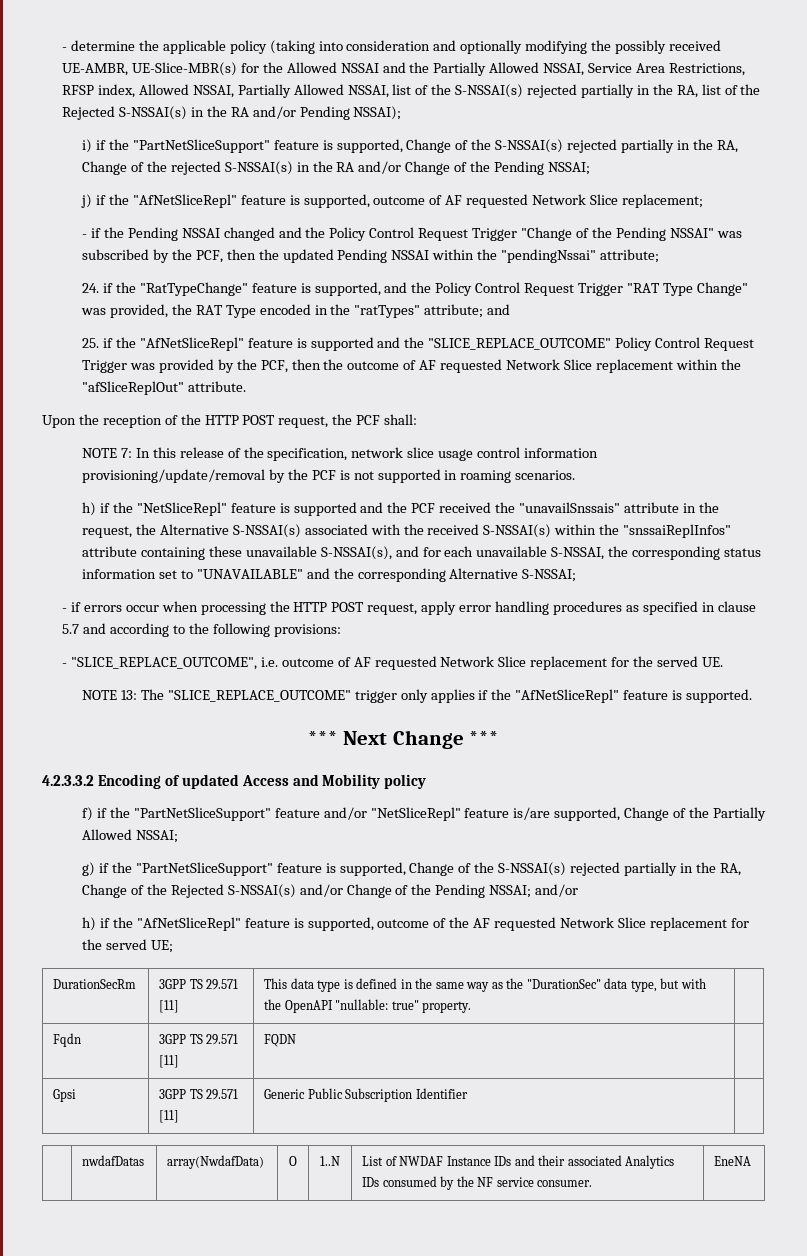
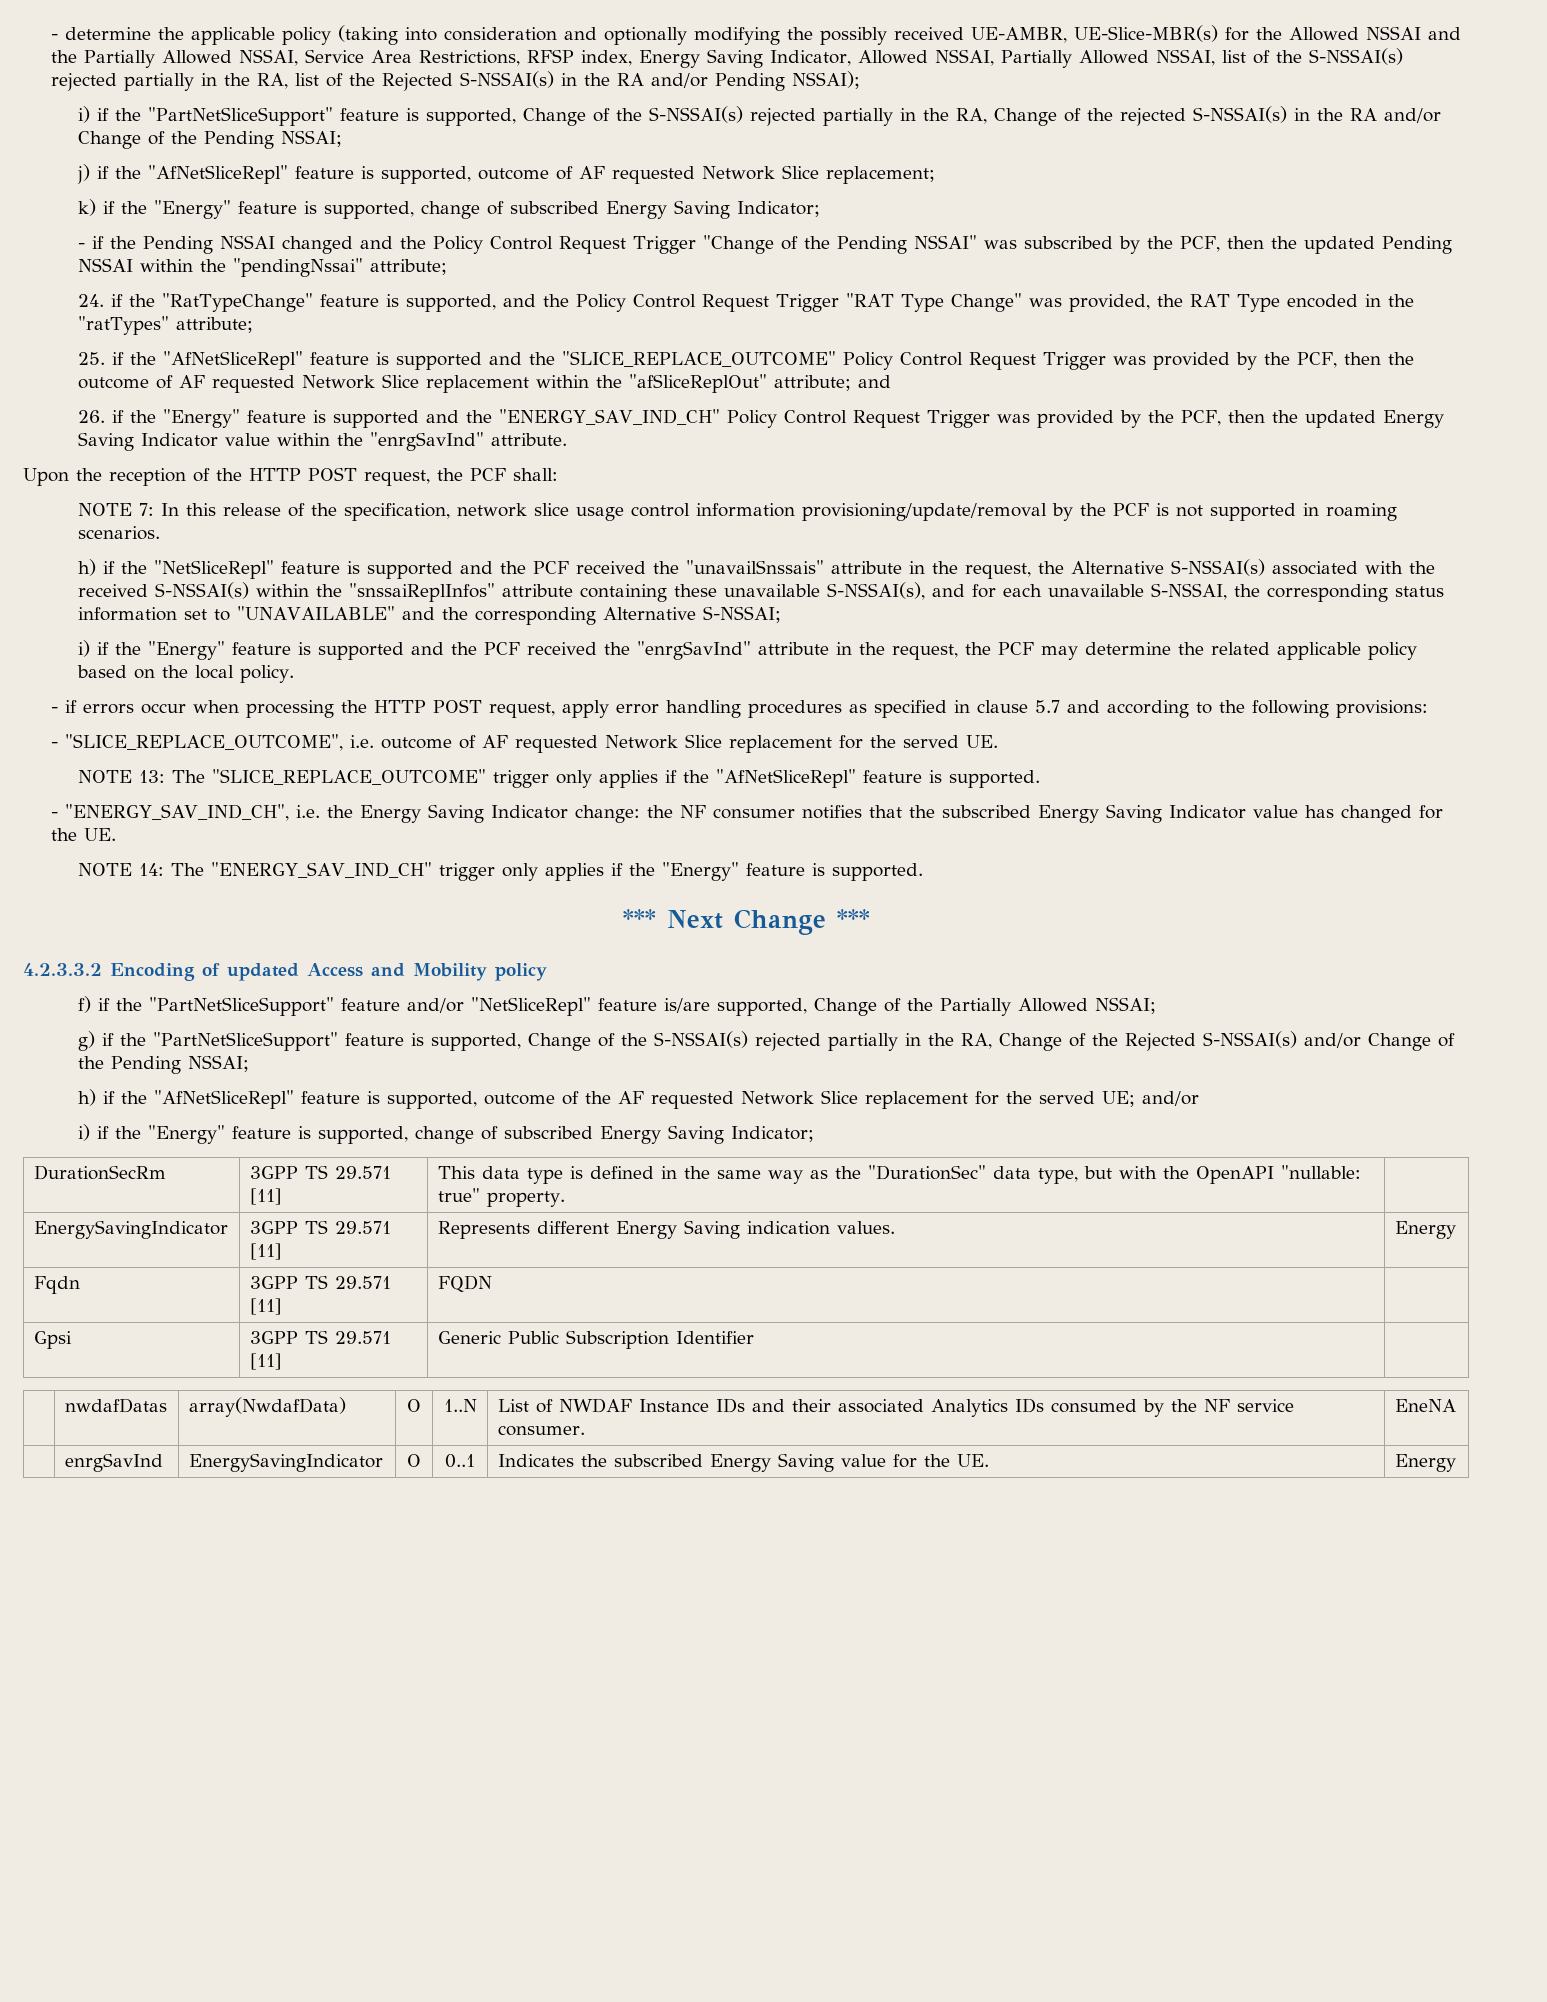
- - determine the applicable policy (taking into consideration and optionally modifying the possibly received UE-AMBR, UE-Slice-MBR(s) for the Allowed NSSAI and the Partially Allowed NSSAI, Service Area Restrictions, RFSP index, Allowed NSSAI, Partially Allowed NSSAI, list of the S-NSSAI(s) rejected partially in the RA, list of the Rejected S-NSSAI(s) in the RA and/or Pending NSSAI);
+ - determine the applicable policy (taking into consideration and optionally modifying the possibly received UE-AMBR, UE-Slice-MBR(s) for the Allowed NSSAI and the Partially Allowed NSSAI, Service Area Restrictions, RFSP index, Energy Saving Indicator, Allowed NSSAI, Partially Allowed NSSAI, list of the S-NSSAI(s) rejected partially in the RA, list of the Rejected S-NSSAI(s) in the RA and/or Pending NSSAI);
+ k) if the "Energy" feature is supported, change of subscribed Energy Saving Indicator;
- 24. if the "RatTypeChange" feature is supported, and the Policy Control Request Trigger "RAT Type Change" was provided, the RAT Type encoded in the "ratTypes" attribute; and
+ 24. if the "RatTypeChange" feature is supported, and the Policy Control Request Trigger "RAT Type Change" was provided, the RAT Type encoded in the "ratTypes" attribute;
- 25. if the "AfNetSliceRepl" feature is supported and the "SLICE_REPLACE_OUTCOME" Policy Control Request Trigger was provided by the PCF, then the outcome of AF requested Network Slice replacement within the "afSliceReplOut" attribute.
+ 25. if the "AfNetSliceRepl" feature is supported and the "SLICE_REPLACE_OUTCOME" Policy Control Request Trigger was provided by the PCF, then the outcome of AF requested Network Slice replacement within the "afSliceReplOut" attribute; and
+ 26. if the "Energy" feature is supported and the "ENERGY_SAV_IND_CH" Policy Control Request Trigger was provided by the PCF, then the updated Energy Saving Indicator value within the "enrgSavInd" attribute.
+ i) if the "Energy" feature is supported and the PCF received the "enrgSavInd" attribute in the request, the PCF may determine the related applicable policy based on the local policy.
+ - "ENERGY_SAV_IND_CH", i.e. the Energy Saving Indicator change: the NF consumer notifies that the subscribed Energy Saving Indicator value has changed for the UE.
+ NOTE 14: The "ENERGY_SAV_IND_CH" trigger only applies if the "Energy" feature is supported.
- g) if the "PartNetSliceSupport" feature is supported, Change of the S-NSSAI(s) rejected partially in the RA, Change of the Rejected S-NSSAI(s) and/or Change of the Pending NSSAI; and/or
+ g) if the "PartNetSliceSupport" feature is supported, Change of the S-NSSAI(s) rejected partially in the RA, Change of the Rejected S-NSSAI(s) and/or Change of the Pending NSSAI;
- h) if the "AfNetSliceRepl" feature is supported, outcome of the AF requested Network Slice replacement for the served UE;
+ h) if the "AfNetSliceRepl" feature is supported, outcome of the AF requested Network Slice replacement for the served UE; and/or
+ i) if the "Energy" feature is supported, change of subscribed Energy Saving Indicator;
+ EnergySavingIndicator | 3GPP TS 29.571 [11] | Represents different Energy Saving indication values. | Energy
+ | enrgSavInd | EnergySavingIndicator | O | 0..1 | Indicates the subscribed Energy Saving value for the UE. | Energy

